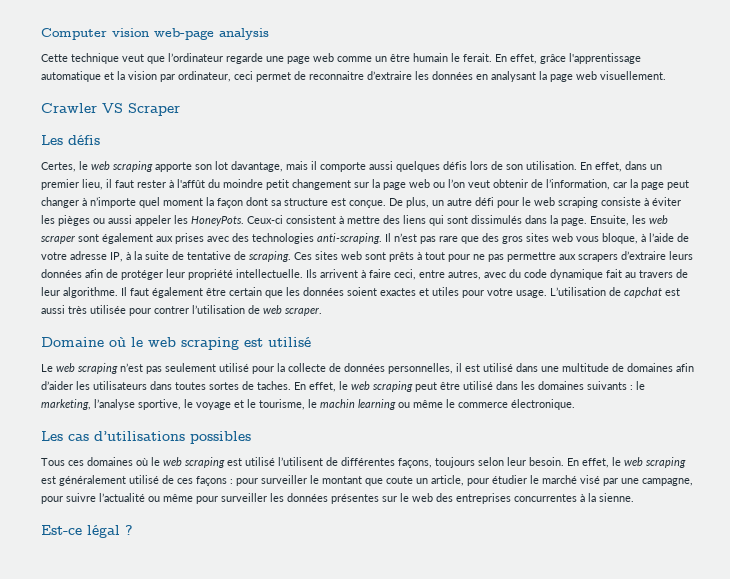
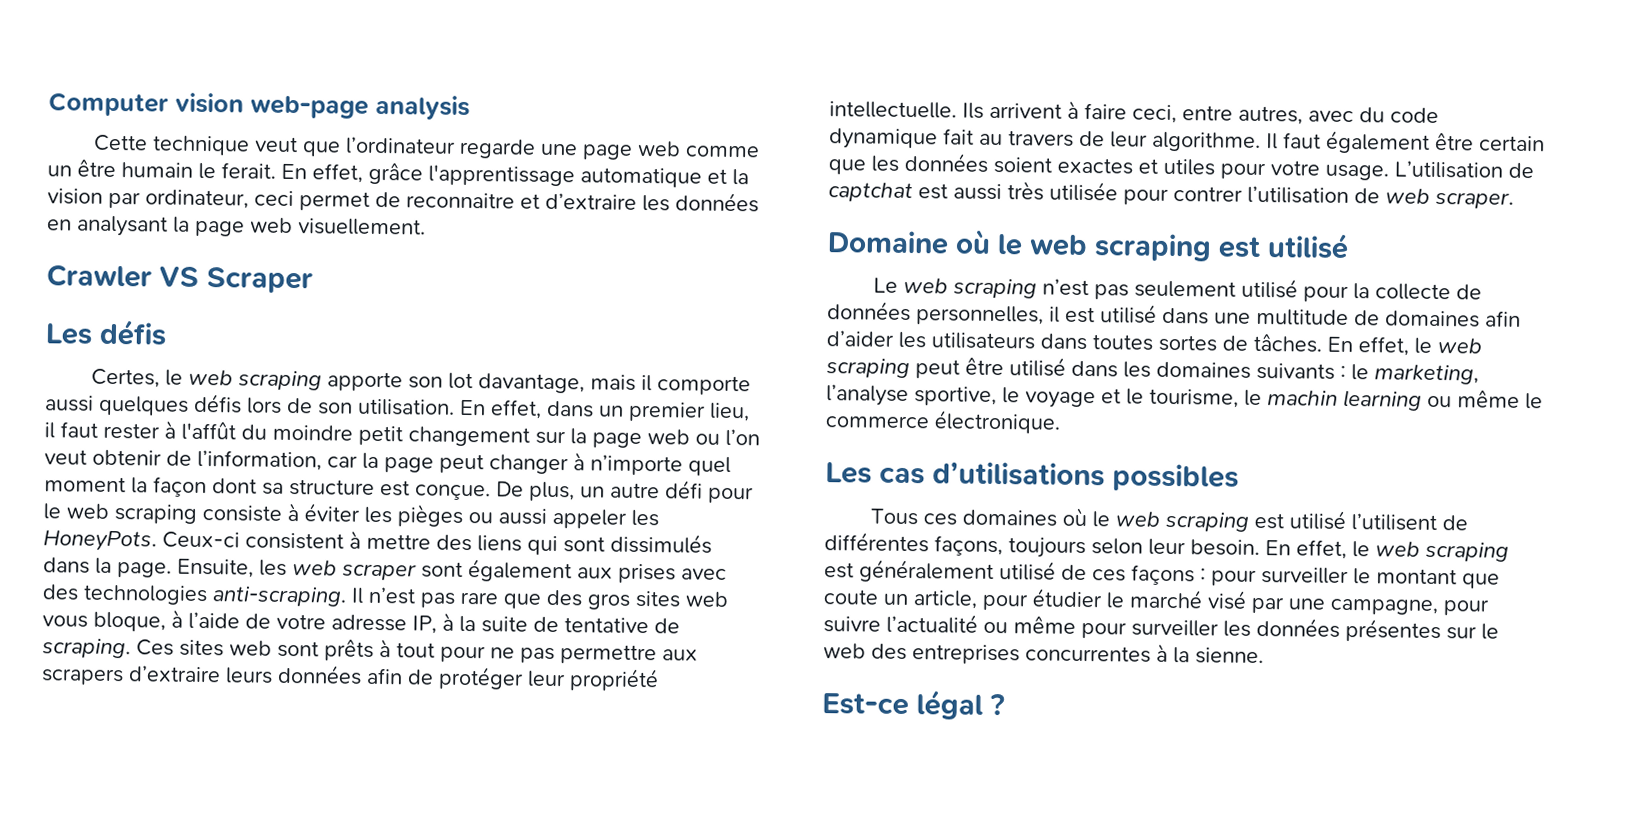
- En effet, grâce l'apprentissage automatique et la vision par ordinateur, ceci permet de reconnaitre d’extraire les données en analysant la page web visuellement.
+ En effet, grâce l'apprentissage automatique et la vision par ordinateur, ceci permet de reconnaitre et d’extraire les données en analysant la page web visuellement.
- L’utilisation de capchat est aussi très utilisée pour contrer l’utilisation de web scraper.
+ L’utilisation de captchat est aussi très utilisée pour contrer l’utilisation de web scraper.
- Le web scraping n’est pas seulement utilisé pour la collecte de données personnelles, il est utilisé dans une multitude de domaines afin d’aider les utilisateurs dans toutes sortes de taches.
+ Le web scraping n’est pas seulement utilisé pour la collecte de données personnelles, il est utilisé dans une multitude de domaines afin d’aider les utilisateurs dans toutes sortes de tâches.

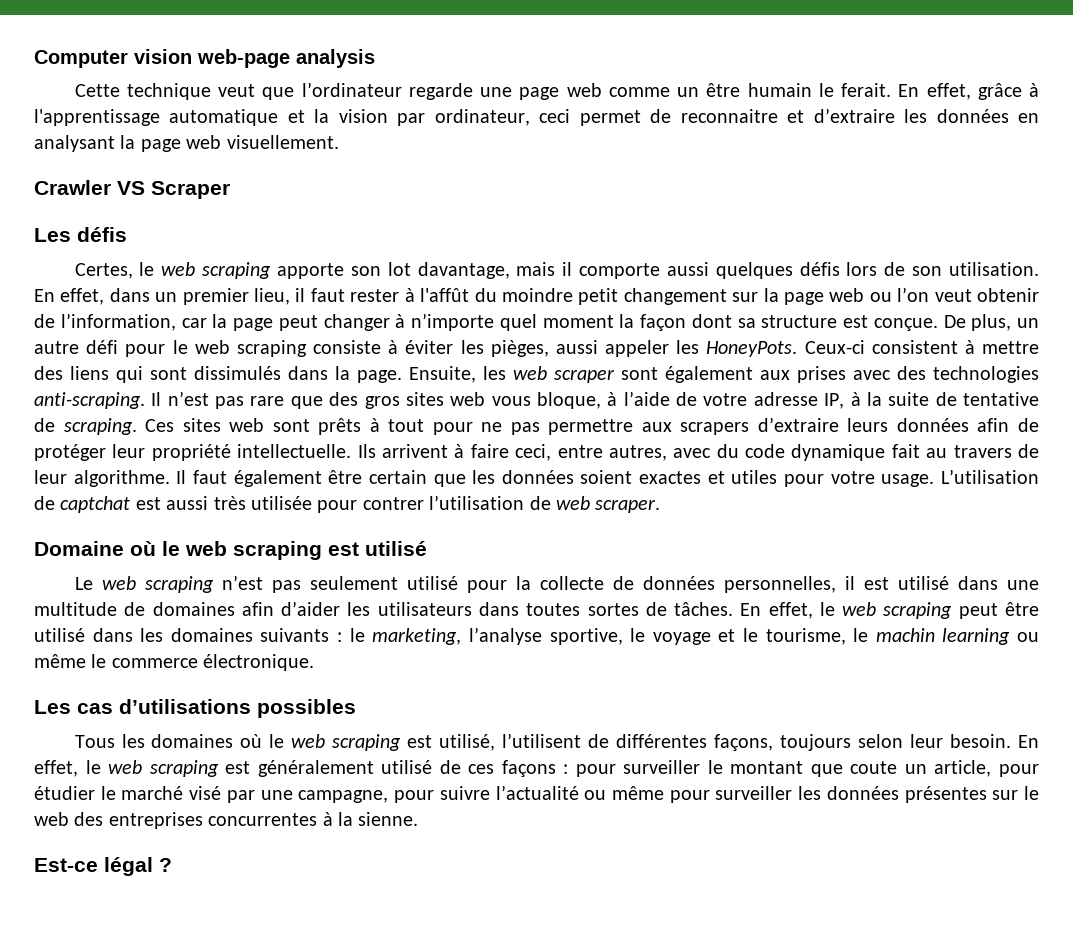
- En effet, grâce l'apprentissage automatique et la vision par ordinateur, ceci permet de reconnaitre et d’extraire les données en analysant la page web visuellement.
+ En effet, grâce à l'apprentissage automatique et la vision par ordinateur, ceci permet de reconnaitre et d’extraire les données en analysant la page web visuellement.
- De plus, un autre défi pour le web scraping consiste à éviter les pièges ou aussi appeler les HoneyPots.
+ De plus, un autre défi pour le web scraping consiste à éviter les pièges, aussi appeler les HoneyPots.
- Tous ces domaines où le web scraping est utilisé l’utilisent de différentes façons, toujours selon leur besoin.
+ Tous les domaines où le web scraping est utilisé, l’utilisent de différentes façons, toujours selon leur besoin.

